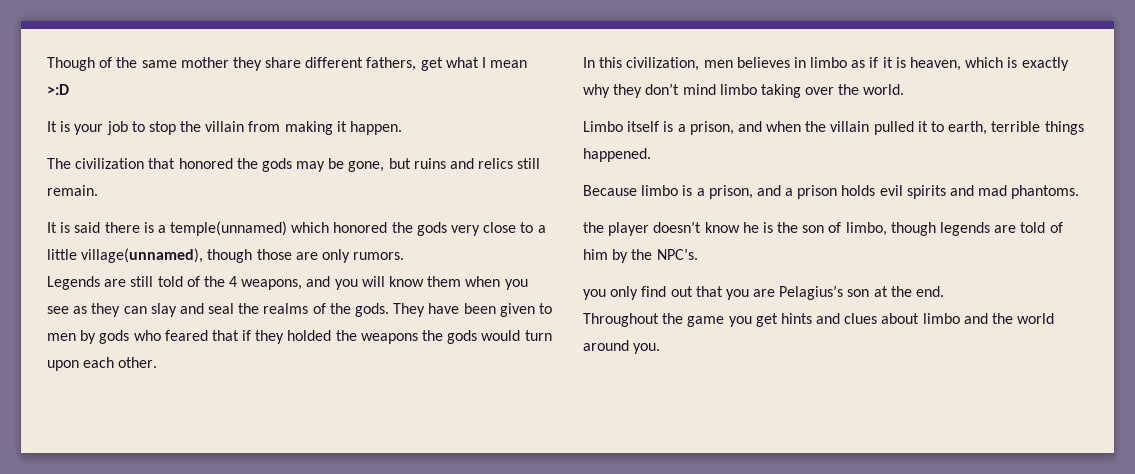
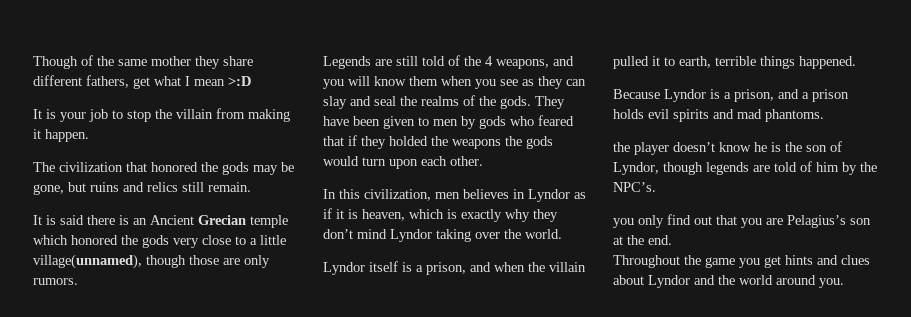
- It is said there is a temple(unnamed) which honored the gods very close to a little village(unnamed), though those are only rumors.
+ It is said there is an Ancient Grecian temple which honored the gods very close to a little village(unnamed), though those are only rumors.
- In this civilization, men believes in limbo as if it is heaven, which is exactly why they don’t mind limbo taking over the world.
+ In this civilization, men believes in Lyndor as if it is heaven, which is exactly why they don’t mind Lyndor taking over the world.
- Limbo itself is a prison, and when the villain pulled it to earth, terrible things happened.
+ Lyndor itself is a prison, and when the villain pulled it to earth, terrible things happened.
- Because limbo is a prison, and a prison holds evil spirits and mad phantoms.
+ Because Lyndor is a prison, and a prison holds evil spirits and mad phantoms.
- the player doesn’t know he is the son of limbo, though legends are told of him by the NPC’s.
+ the player doesn’t know he is the son of Lyndor, though legends are told of him by the NPC’s.
- Throughout the game you get hints and clues about limbo and the world around you.
+ Throughout the game you get hints and clues about Lyndor and the world around you.

